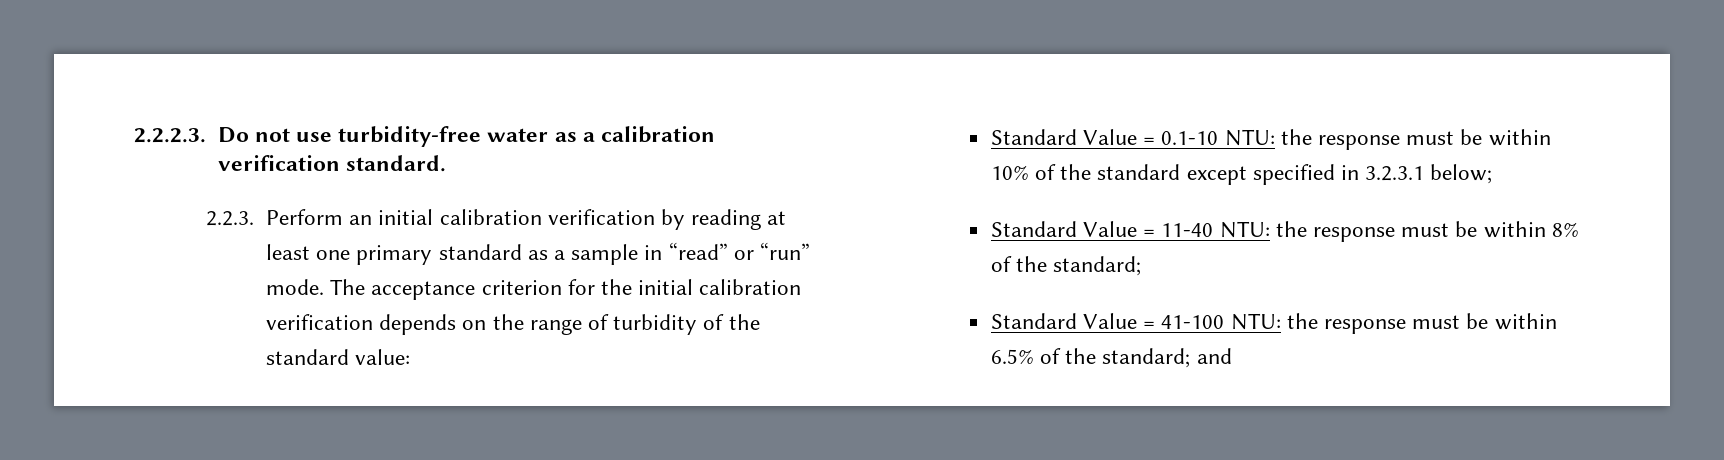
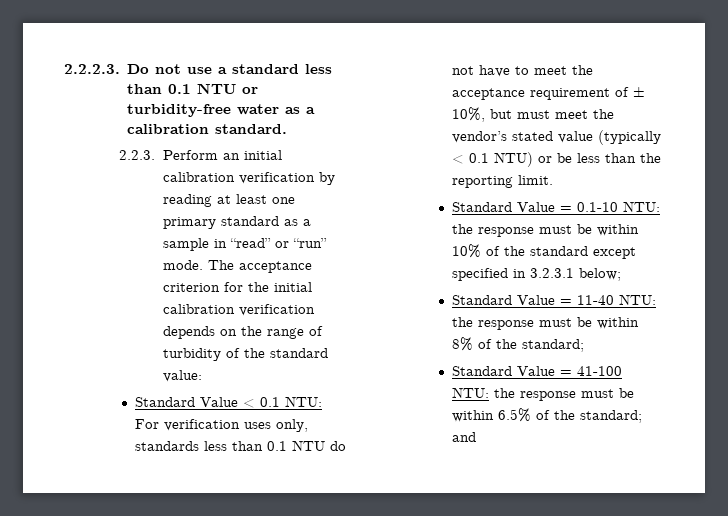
- 2.2.2.3. Do not use turbidity-free water as a calibration verification standard.
+ 2.2.2.3. Do not use a standard less than 0.1 NTU or turbidity-free water as a calibration standard.
+ Standard Value < 0.1 NTU: For verification uses only, standards less than 0.1 NTU do not have to meet the acceptance requirement of ± 10%, but must meet the vendor’s stated value (typically < 0.1 NTU) or be less than the reporting limit.

